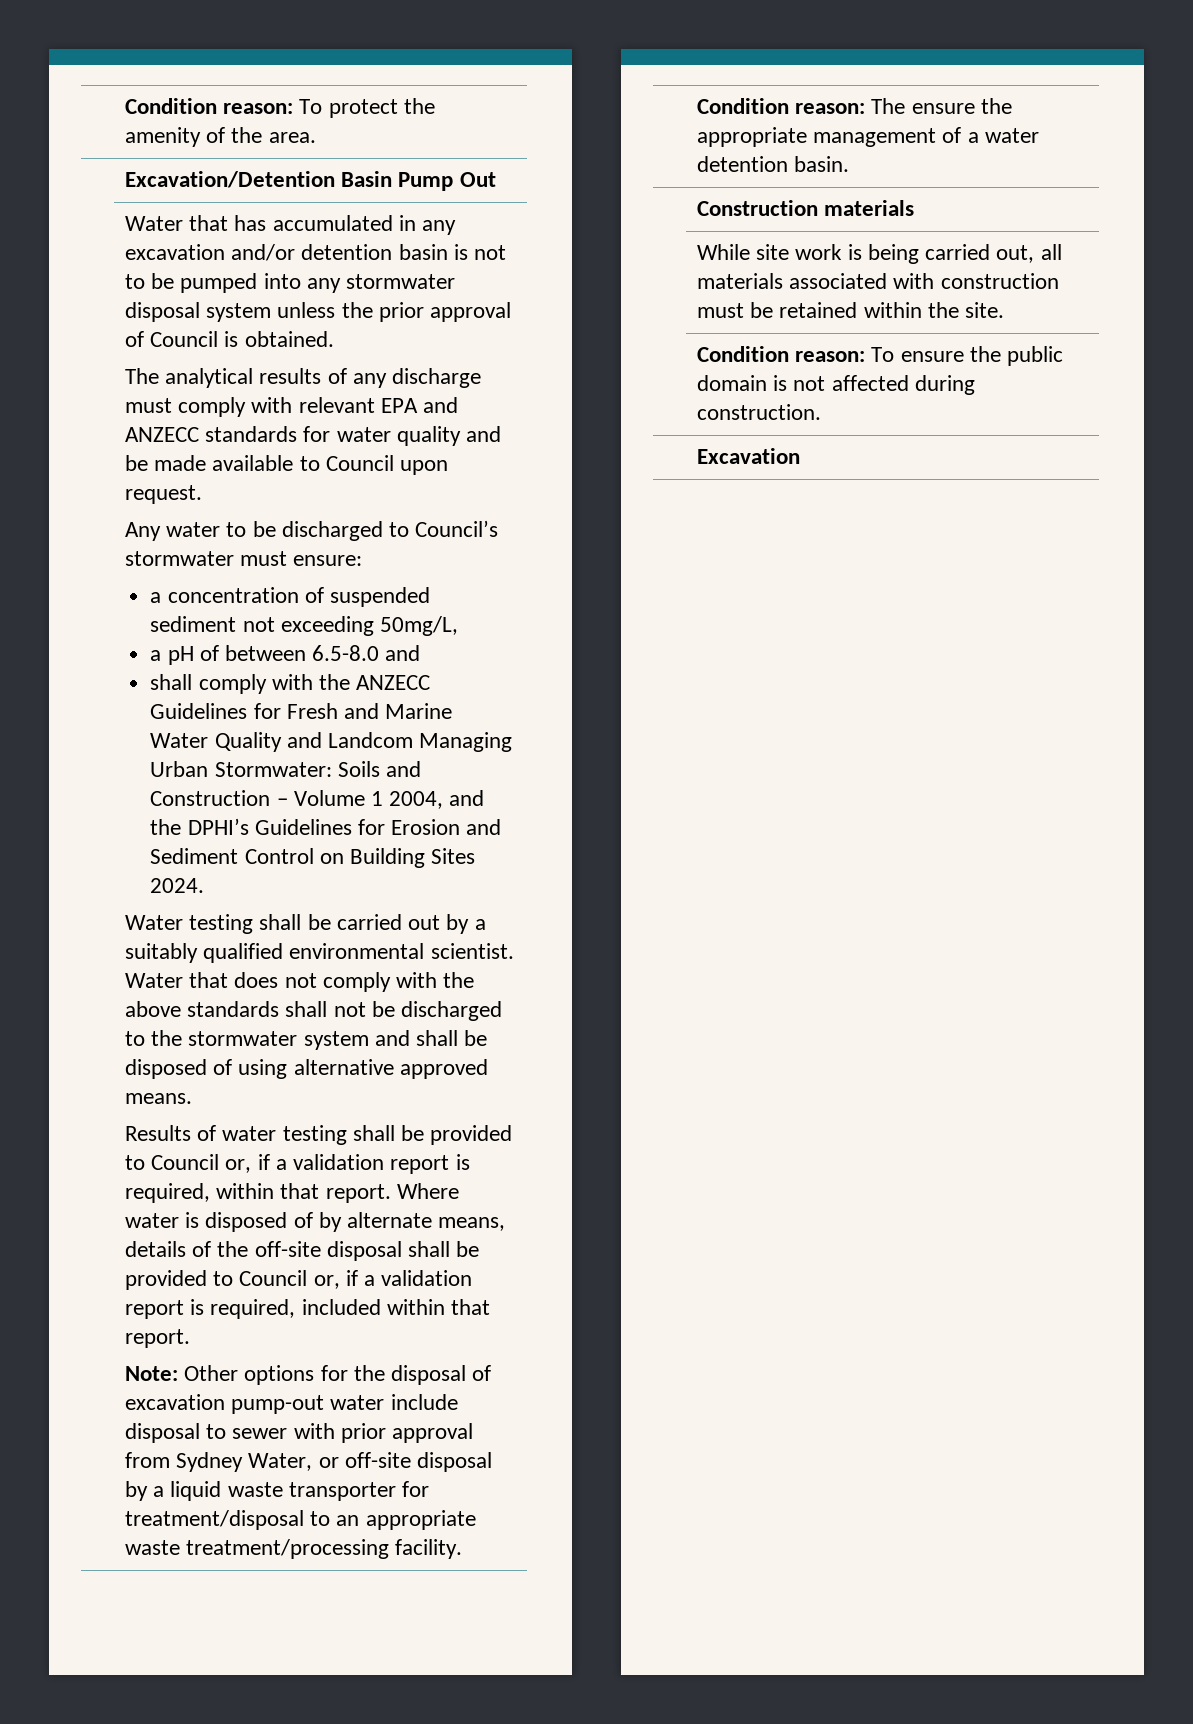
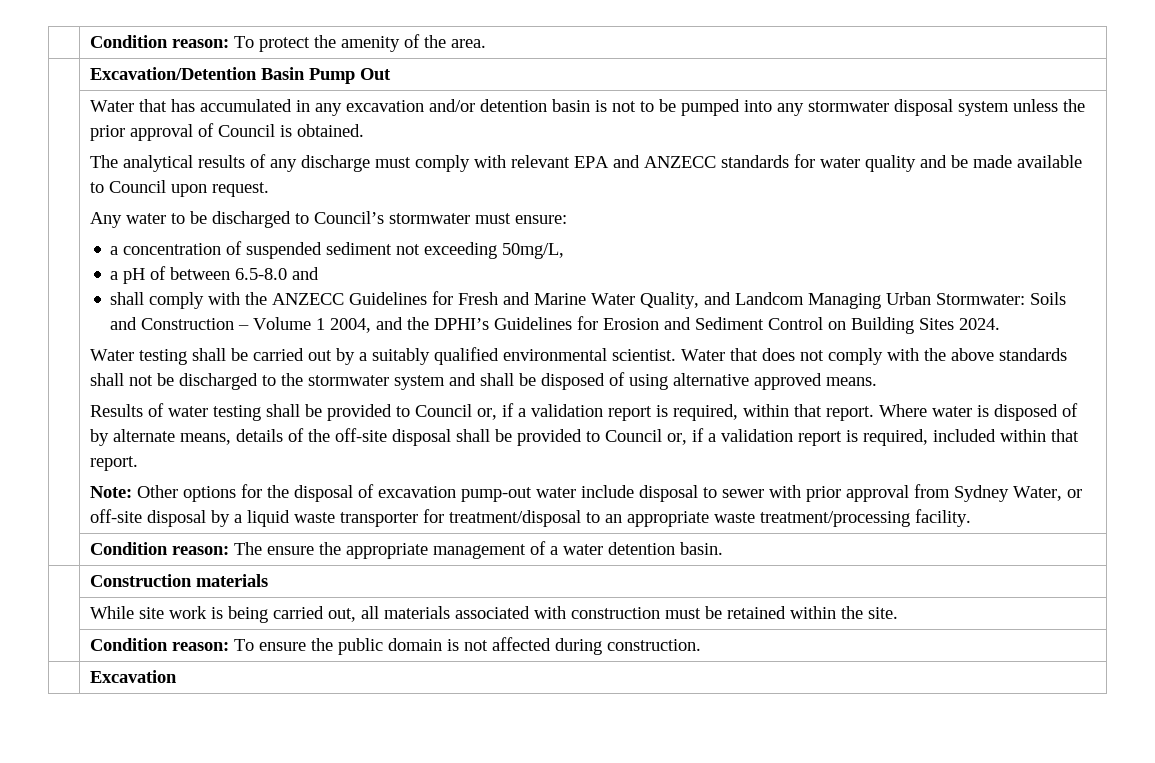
- shall comply with the ANZECC Guidelines for Fresh and Marine Water Quality and Landcom Managing Urban Stormwater: Soils and Construction – Volume 1 2004, and the DPHI’s Guidelines for Erosion and Sediment Control on Building Sites 2024.
+ shall comply with the ANZECC Guidelines for Fresh and Marine Water Quality, and Landcom Managing Urban Stormwater: Soils and Construction – Volume 1 2004, and the DPHI’s Guidelines for Erosion and Sediment Control on Building Sites 2024.

